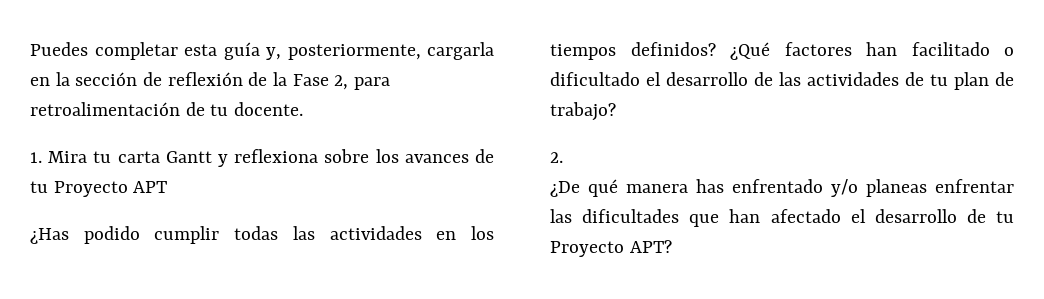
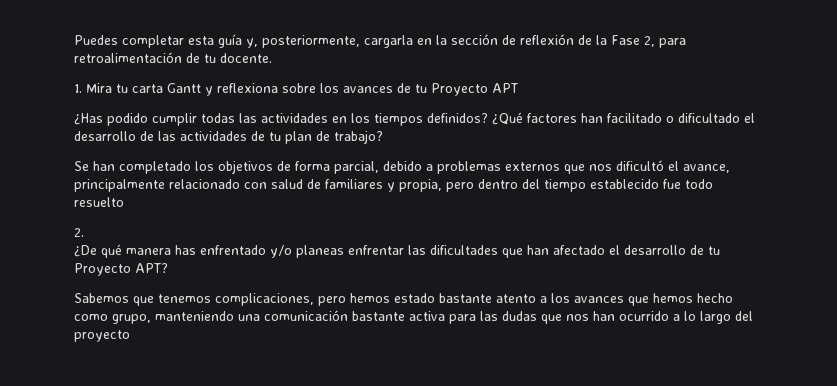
+ Se han completado los objetivos de forma parcial, debido a problemas externos que nos dificultó el avance, principalmente relacionado con salud de familiares y propia, pero dentro del tiempo establecido fue todo resuelto
+ Sabemos que tenemos complicaciones, pero hemos estado bastante atento a los avances que hemos hecho como grupo, manteniendo una comunicación bastante activa para las dudas que nos han ocurrido a lo largo del proyecto

